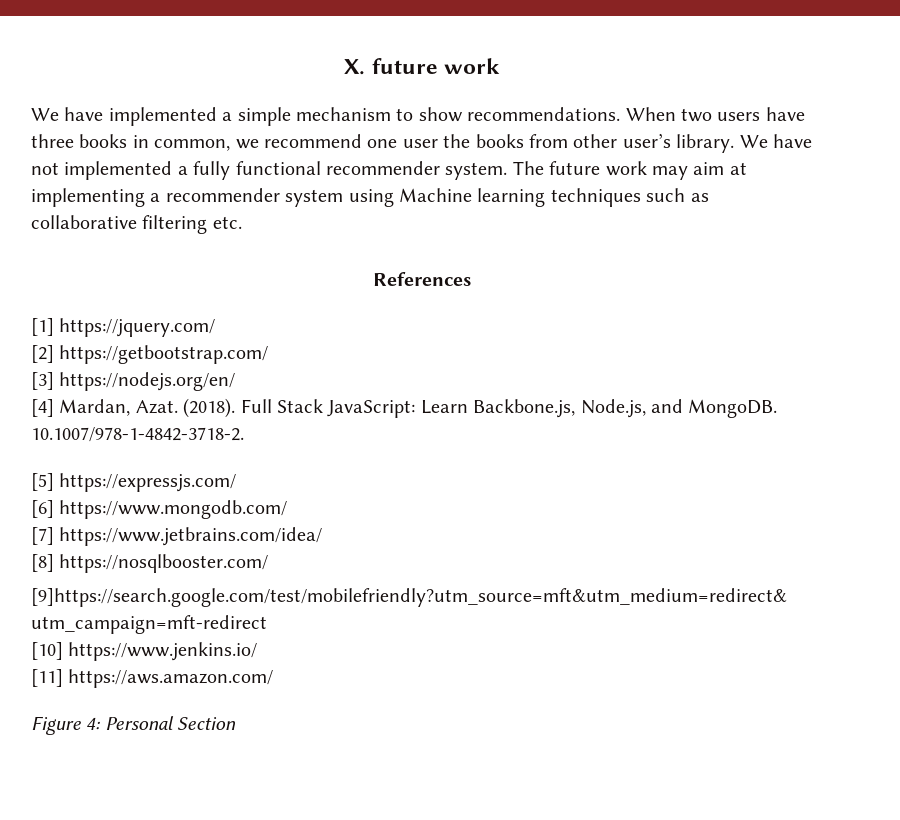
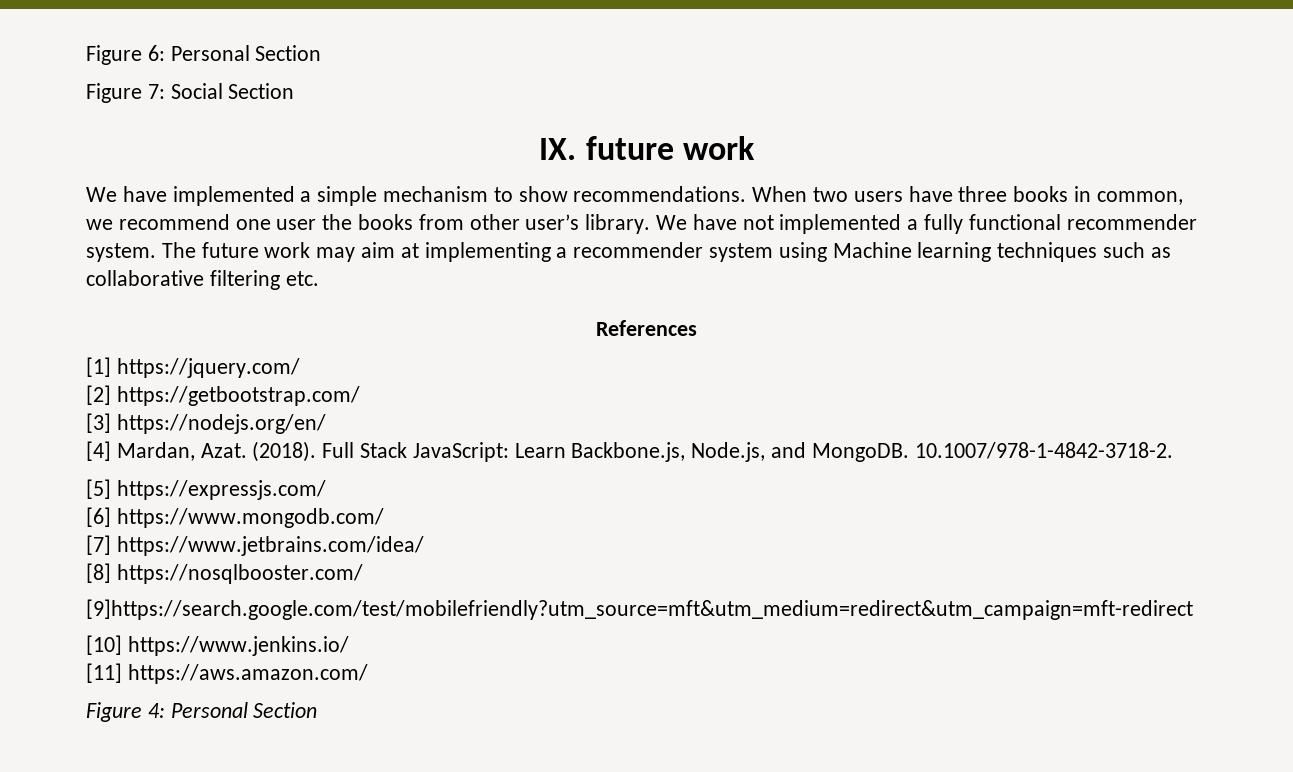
- X. future work
+ Figure 6: Personal Section
+ Figure 7: Social Section
+ IX. future work

